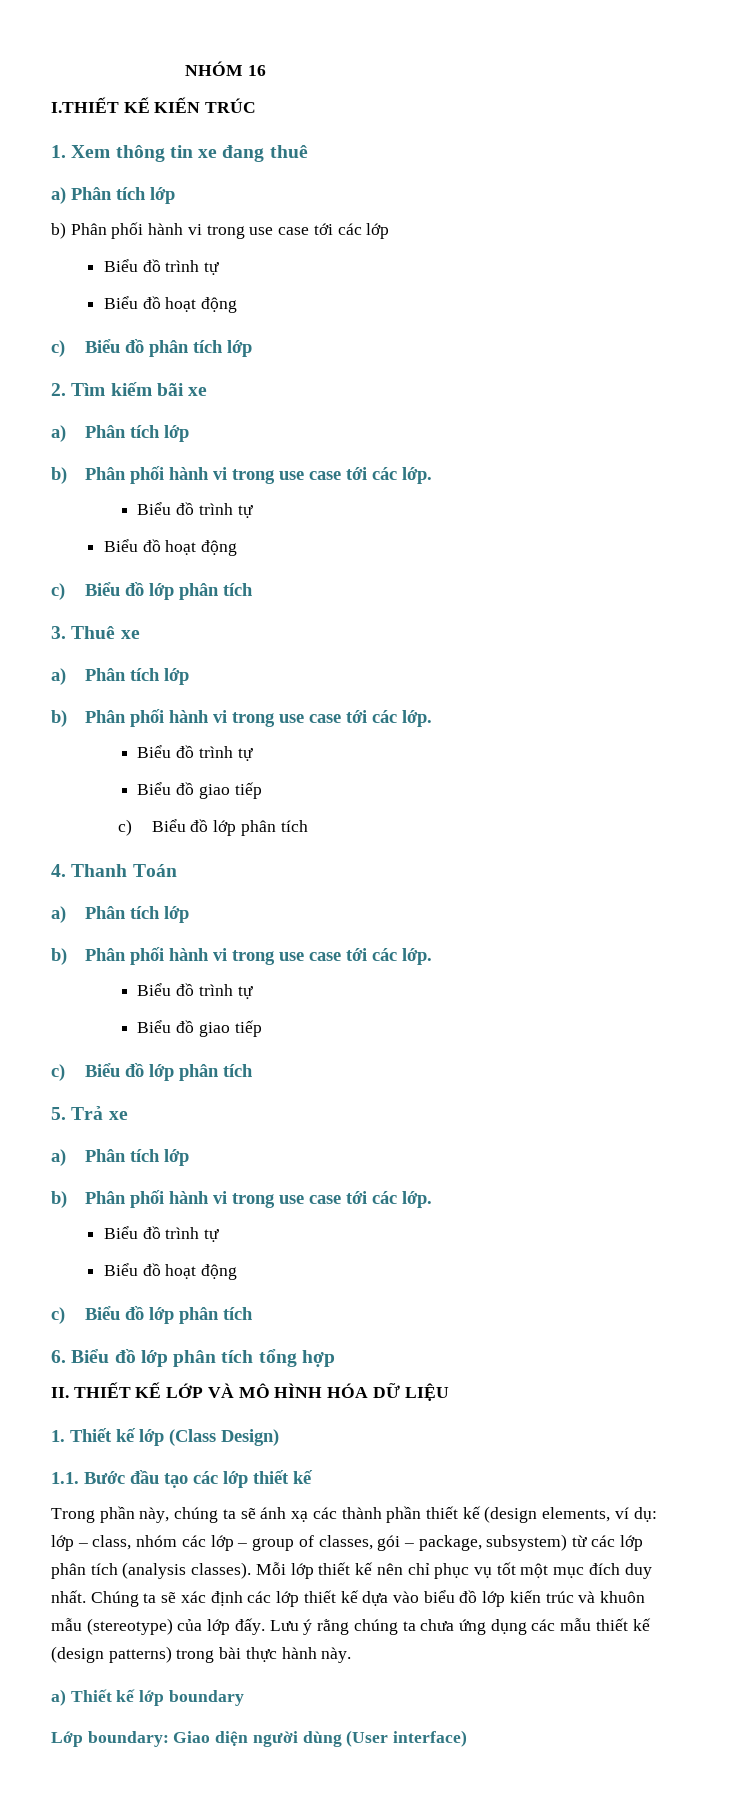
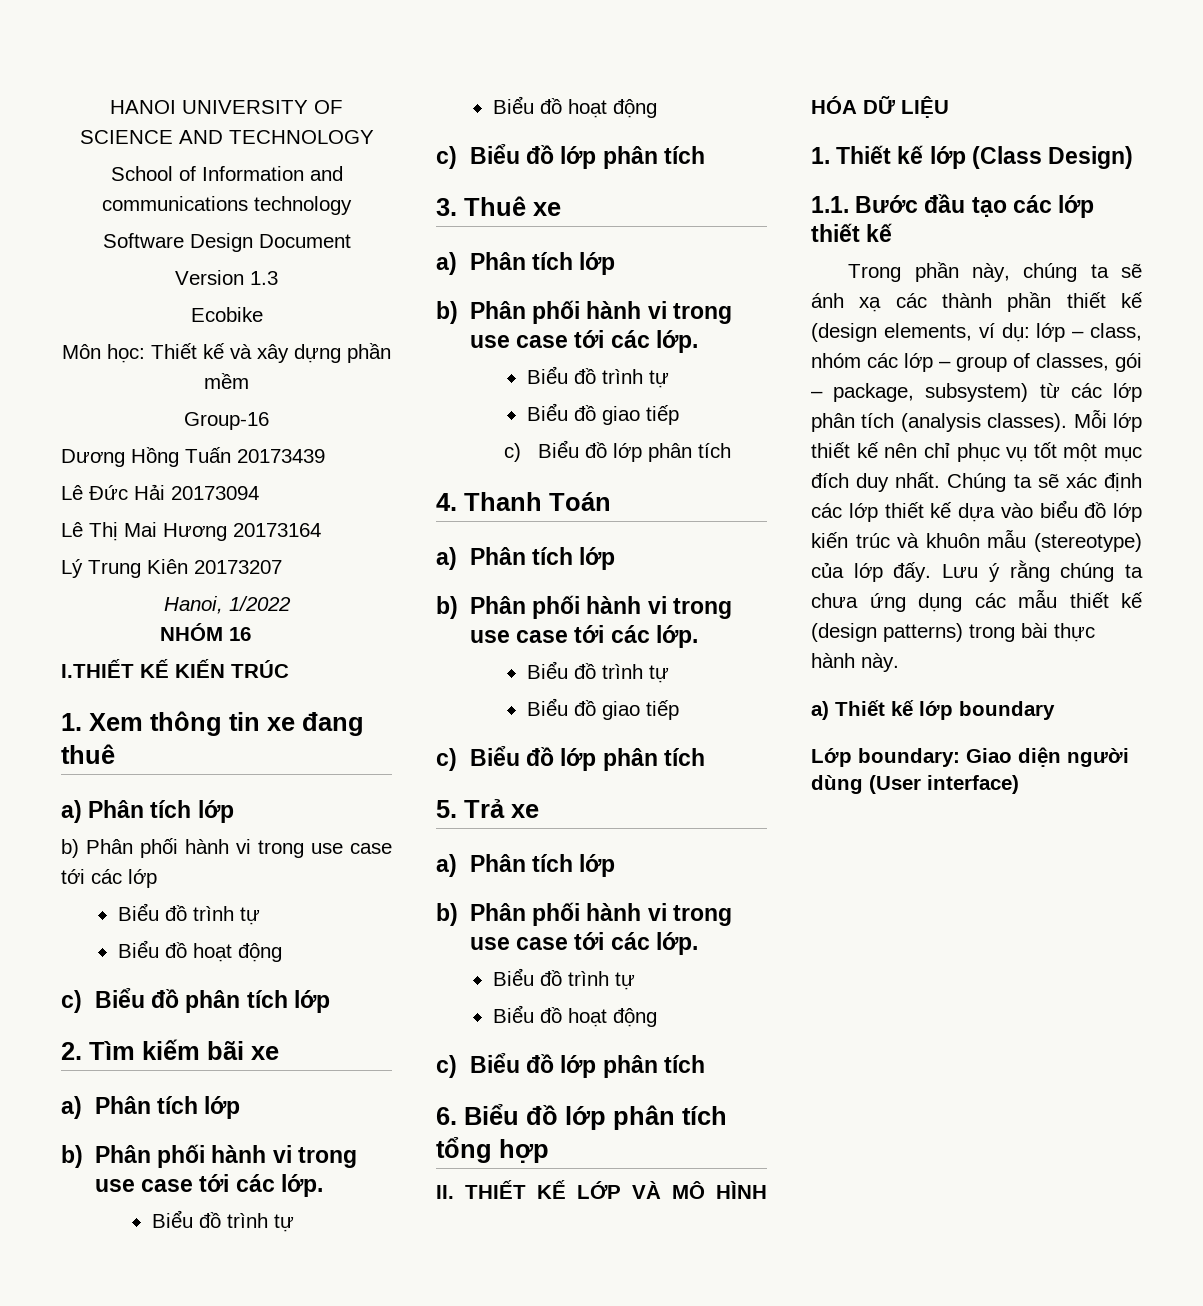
+ HANOI UNIVERSITY OF SCIENCE AND TECHNOLOGY
+ School of Information and communications technology
+ Software Design Document
+ Version 1.3
+ Ecobike
+ Môn học: Thiết kế và xây dựng phần mềm
+ Group-16
+ Dương Hồng Tuấn 20173439
+ Lê Đức Hải 20173094
+ Lê Thị Mai Hương 20173164
+ Lý Trung Kiên 20173207
+ Hanoi, 1/2022

